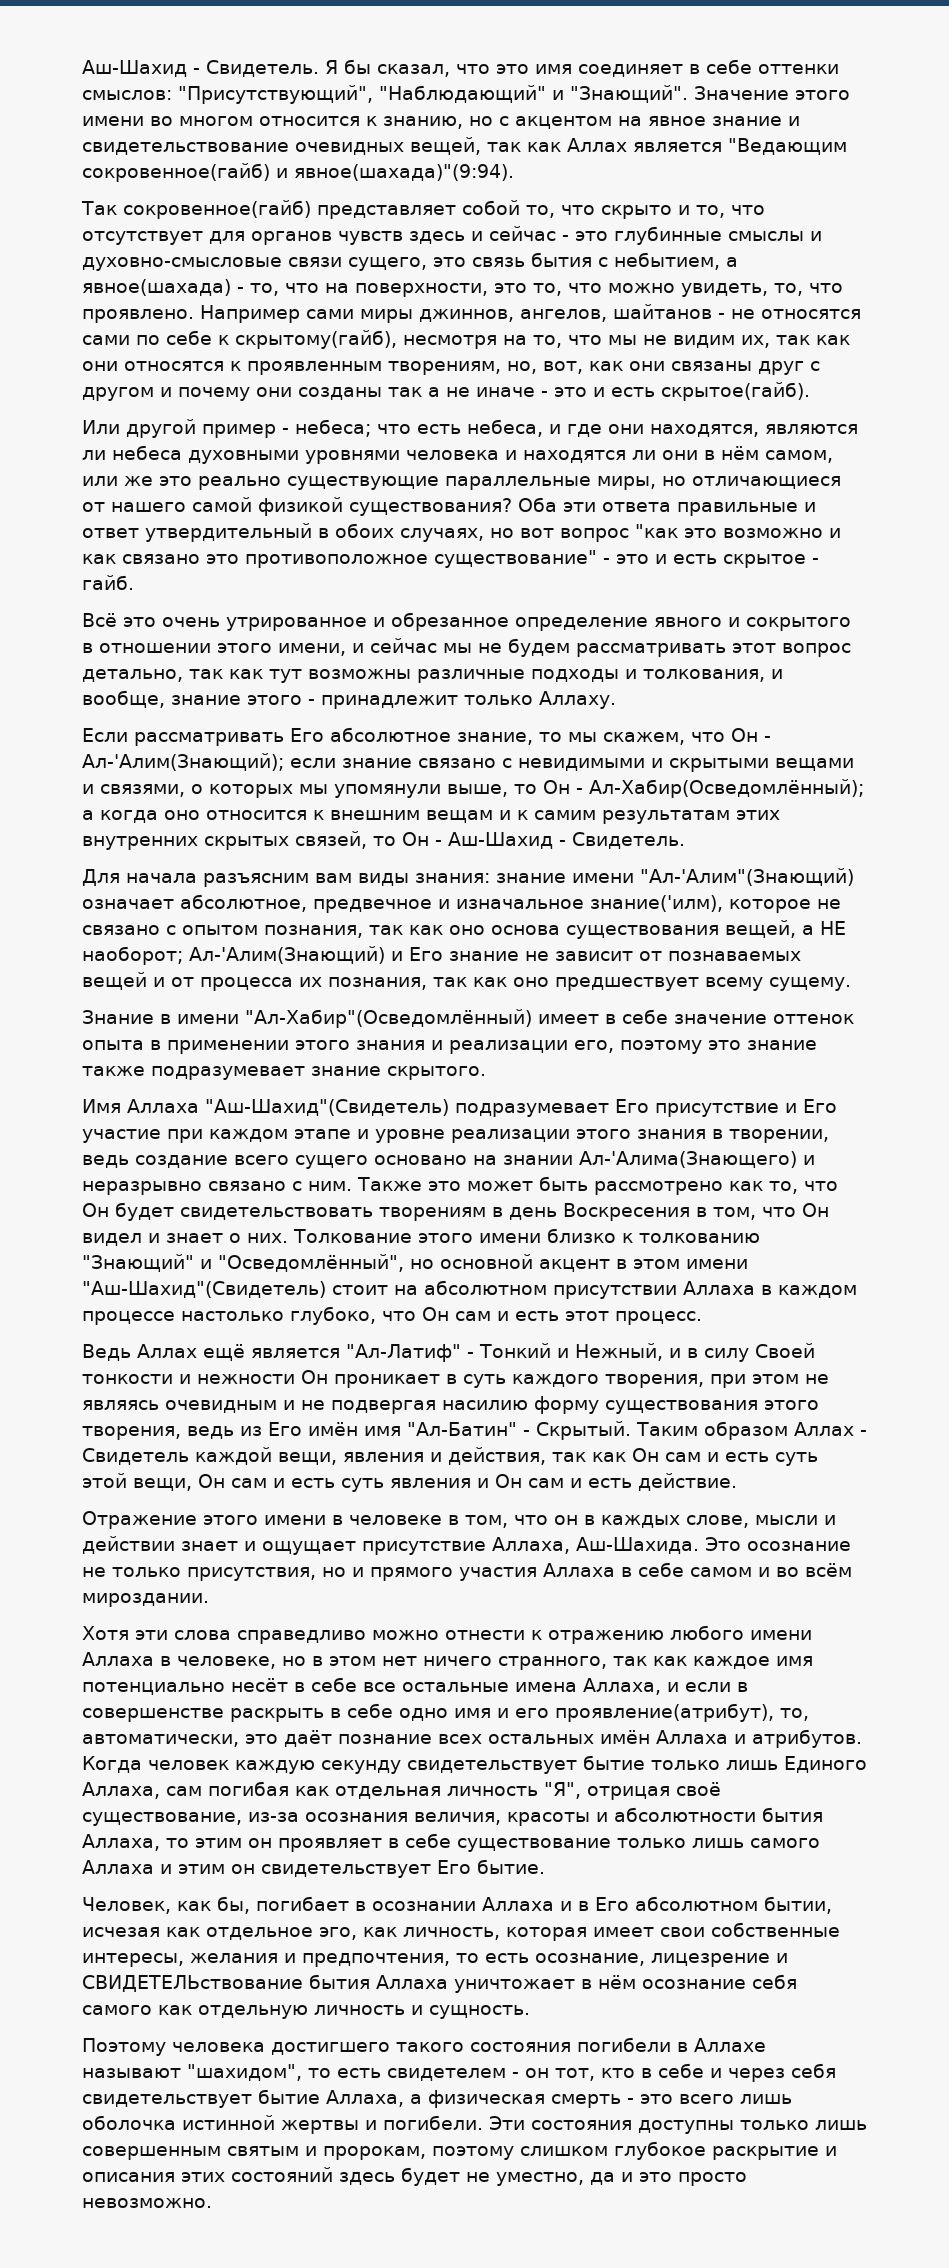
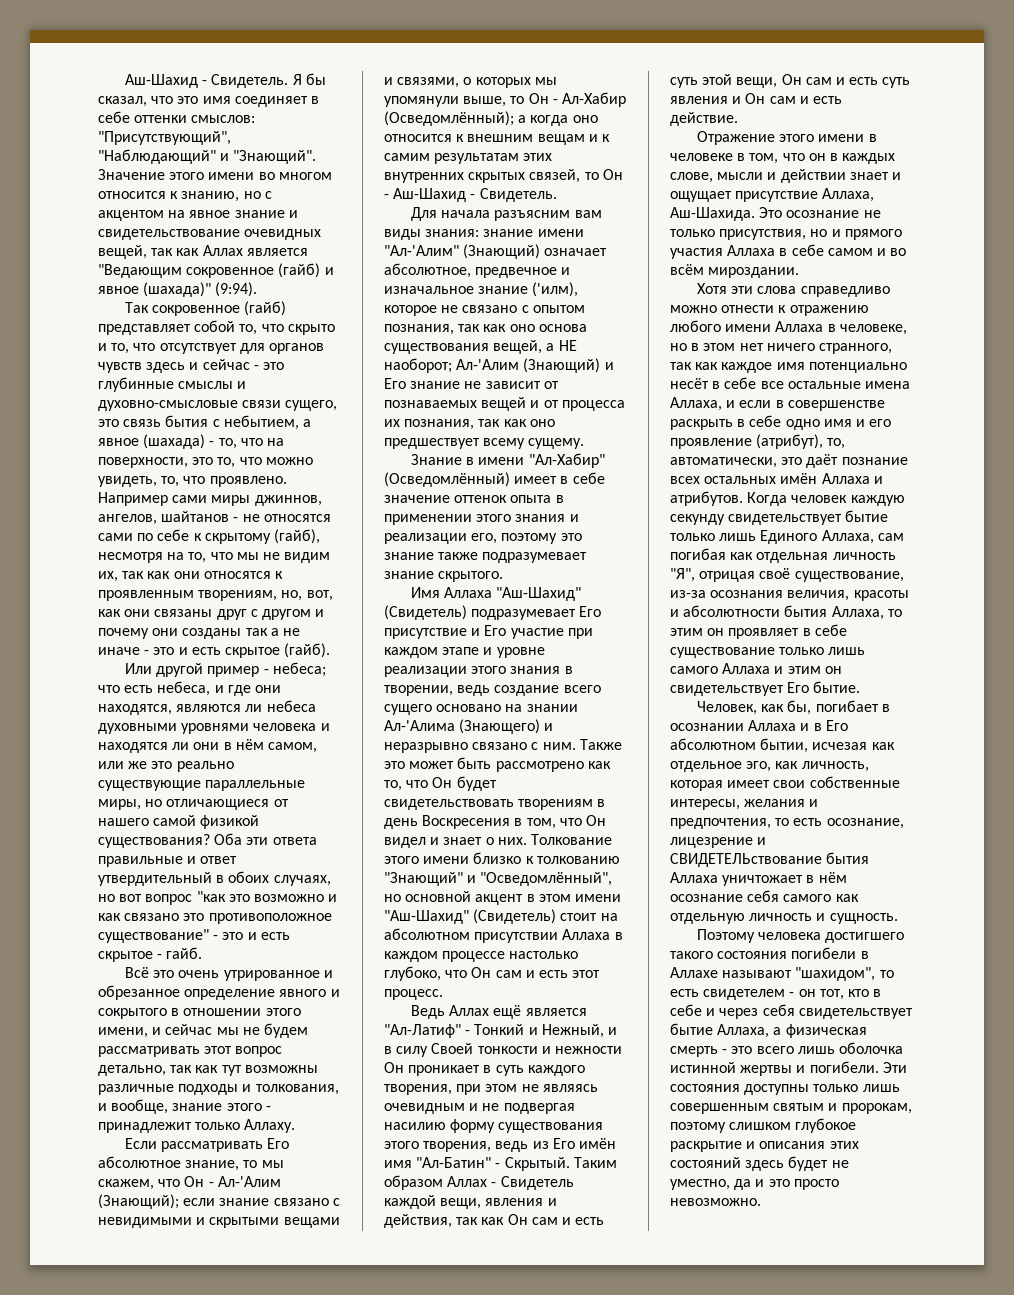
- Значение этого имени во многом относится к знанию, но с акцентом на явное знание и свидетельствование очевидных вещей, так как Аллах является "Ведающим сокровенное(гайб) и явное(шахада)"(9:94).
+ Значение этого имени во многом относится к знанию, но с акцентом на явное знание и свидетельствование очевидных вещей, так как Аллах является "Ведающим сокровенное (гайб) и явное (шахада)" (9:94).
- Так сокровенное(гайб) представляет собой то, что скрыто и то, что отсутствует для органов чувств здесь и сейчас - это глубинные смыслы и духовно-смысловые связи сущего, это связь бытия с небытием, а явное(шахада) - то, что на поверхности, это то, что можно увидеть, то, что проявлено.
+ Так сокровенное (гайб) представляет собой то, что скрыто и то, что отсутствует для органов чувств здесь и сейчас - это глубинные смыслы и духовно-смысловые связи сущего, это связь бытия с небытием, а явное (шахада) - то, что на поверхности, это то, что можно увидеть, то, что проявлено.
- Например сами миры джиннов, ангелов, шайтанов - не относятся сами по себе к скрытому(гайб), несмотря на то, что мы не видим их, так как они относятся к проявленным творениям, но, вот, как они связаны друг с другом и почему они созданы так а не иначе - это и есть скрытое(гайб).
+ Например сами миры джиннов, ангелов, шайтанов - не относятся сами по себе к скрытому (гайб), несмотря на то, что мы не видим их, так как они относятся к проявленным творениям, но, вот, как они связаны друг с другом и почему они созданы так а не иначе - это и есть скрытое (гайб).
- Если рассматривать Его абсолютное знание, то мы скажем, что Он - Ал-'Алим(Знающий); если знание связано с невидимыми и скрытыми вещами и связями, о которых мы упомянули выше, то Он - Ал-Хабир(Осведомлённый); а когда оно относится к внешним вещам и к самим результатам этих внутренних скрытых связей, то Он - Аш-Шахид - Свидетель.
+ Если рассматривать Его абсолютное знание, то мы скажем, что Он - Ал-'Алим (Знающий); если знание связано с невидимыми и скрытыми вещами и связями, о которых мы упомянули выше, то Он - Ал-Хабир (Осведомлённый); а когда оно относится к внешним вещам и к самим результатам этих внутренних скрытых связей, то Он - Аш-Шахид - Свидетель.
- Для начала разъясним вам виды знания: знание имени "Ал-'Алим"(Знающий) означает абсолютное, предвечное и изначальное знание('илм), которое не связано с опытом познания, так как оно основа существования вещей, а НЕ наоборот; Ал-'Алим(Знающий) и Его знание не зависит от познаваемых вещей и от процесса их познания, так как оно предшествует всему сущему.
+ Для начала разъясним вам виды знания: знание имени "Ал-'Алим" (Знающий) означает абсолютное, предвечное и изначальное знание ('илм), которое не связано с опытом познания, так как оно основа существования вещей, а НЕ наоборот; Ал-'Алим (Знающий) и Его знание не зависит от познаваемых вещей и от процесса их познания, так как оно предшествует всему сущему.
- Знание в имени "Ал-Хабир"(Осведомлённый) имеет в себе значение оттенок опыта в применении этого знания и реализации его, поэтому это знание также подразумевает знание скрытого.
+ Знание в имени "Ал-Хабир" (Осведомлённый) имеет в себе значение оттенок опыта в применении этого знания и реализации его, поэтому это знание также подразумевает знание скрытого.
- Имя Аллаха "Аш-Шахид"(Свидетель) подразумевает Его присутствие и Его участие при каждом этапе и уровне реализации этого знания в творении, ведь создание всего сущего основано на знании Ал-'Алима(Знающего) и неразрывно связано с ним.
+ Имя Аллаха "Аш-Шахид" (Свидетель) подразумевает Его присутствие и Его участие при каждом этапе и уровне реализации этого знания в творении, ведь создание всего сущего основано на знании Ал-'Алима (Знающего) и неразрывно связано с ним.
- Толкование этого имени близко к толкованию "Знающий" и "Осведомлённый", но основной акцент в этом имени "Аш-Шахид"(Свидетель) стоит на абсолютном присутствии Аллаха в каждом процессе настолько глубоко, что Он сам и есть этот процесс.
+ Толкование этого имени близко к толкованию "Знающий" и "Осведомлённый", но основной акцент в этом имени "Аш-Шахид" (Свидетель) стоит на абсолютном присутствии Аллаха в каждом процессе настолько глубоко, что Он сам и есть этот процесс.
- Хотя эти слова справедливо можно отнести к отражению любого имени Аллаха в человеке, но в этом нет ничего странного, так как каждое имя потенциально несёт в себе все остальные имена Аллаха, и если в совершенстве раскрыть в себе одно имя и его проявление(атрибут), то, автоматически, это даёт познание всех остальных имён Аллаха и атрибутов.
+ Хотя эти слова справедливо можно отнести к отражению любого имени Аллаха в человеке, но в этом нет ничего странного, так как каждое имя потенциально несёт в себе все остальные имена Аллаха, и если в совершенстве раскрыть в себе одно имя и его проявление (атрибут), то, автоматически, это даёт познание всех остальных имён Аллаха и атрибутов.

